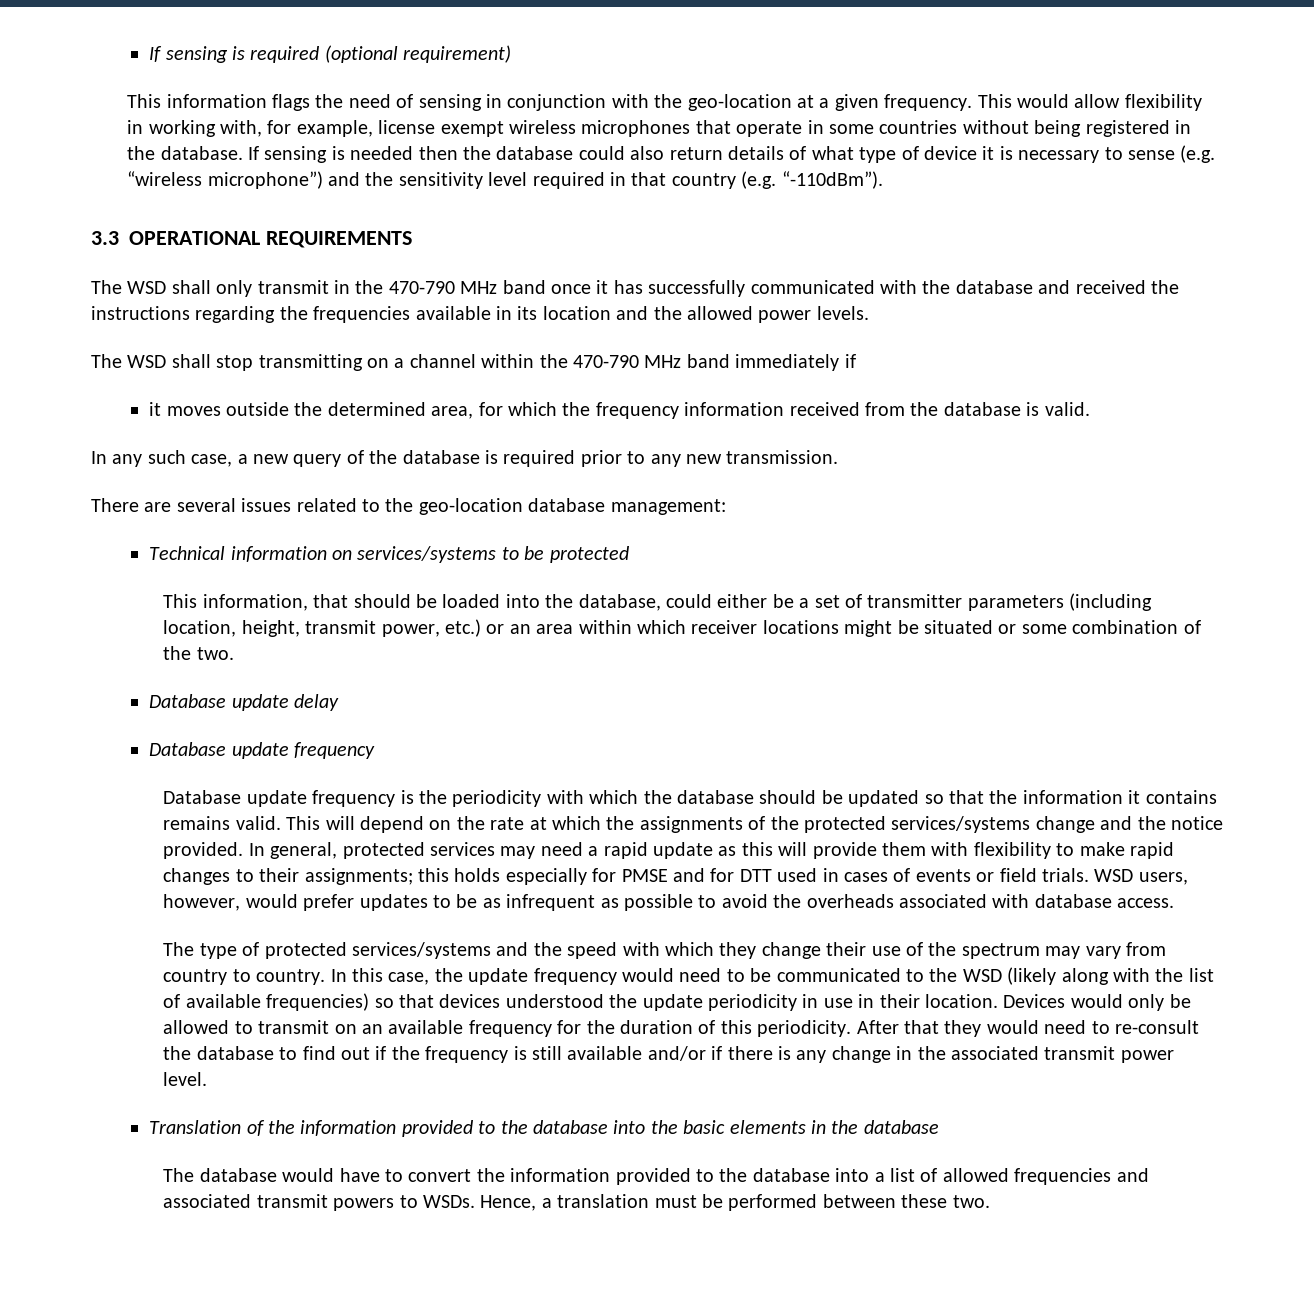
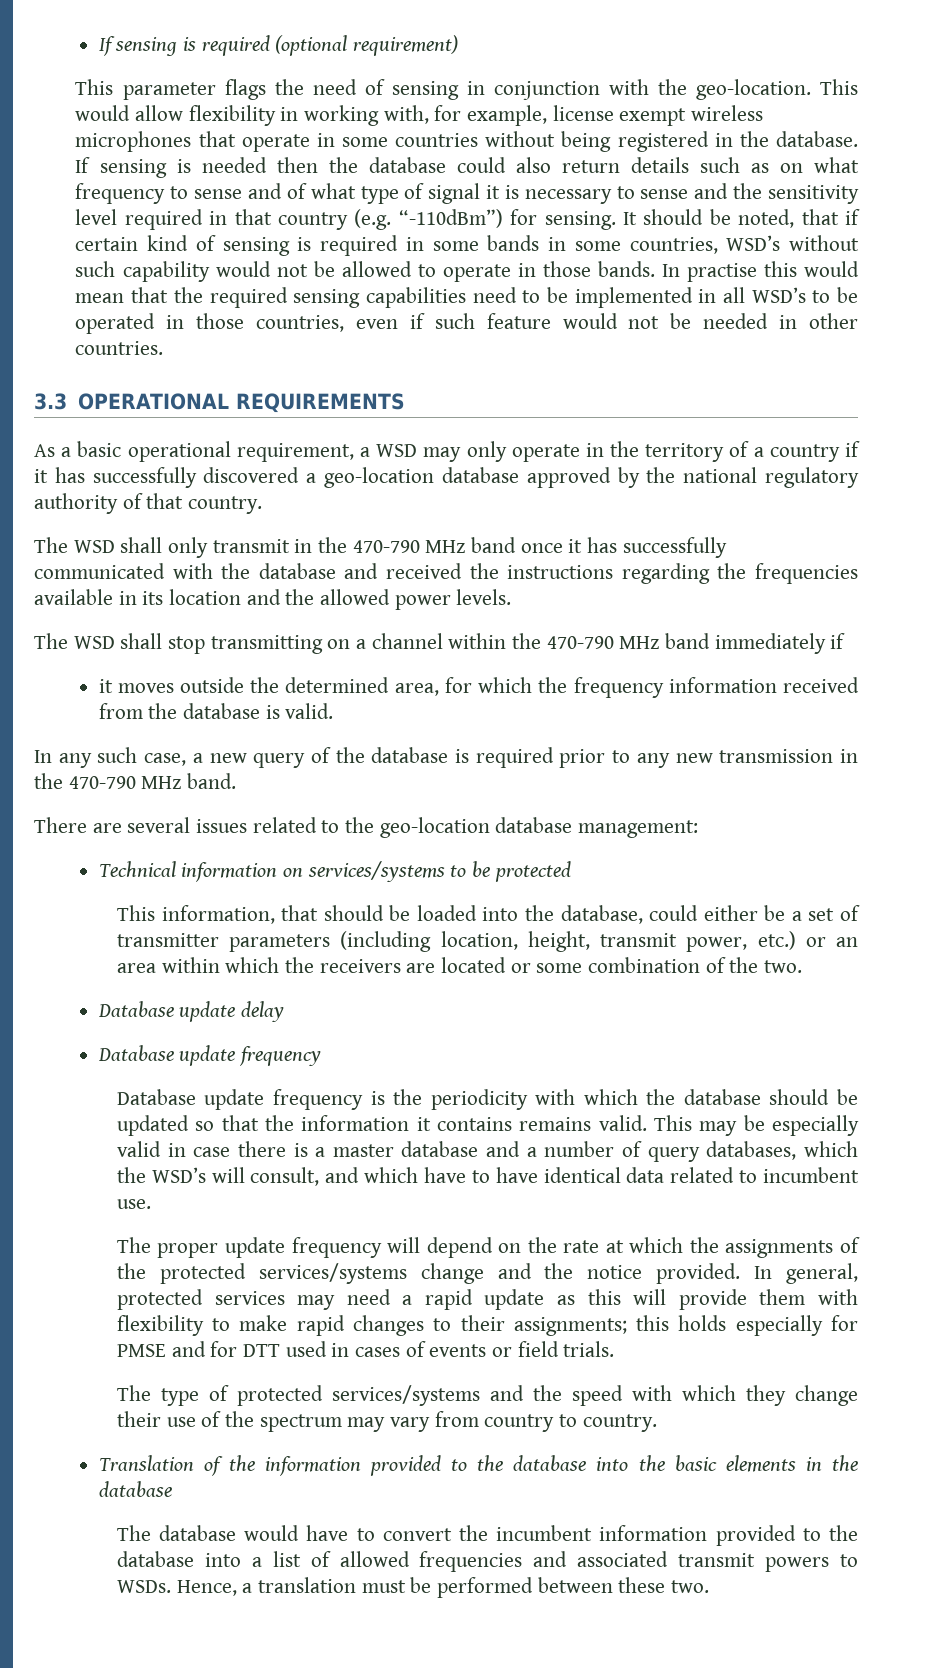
- This information flags the need of sensing in conjunction with the geo-location at a given frequency.
+ This parameter flags the need of sensing in conjunction with the geo-location.
- If sensing is needed then the database could also return details of what type of device it is necessary to sense (e.g. “wireless microphone”) and the sensitivity level required in that country (e.g. “-110dBm”).
+ If sensing is needed then the database could also return details such as on what frequency to sense and of what type of signal it is necessary to sense and the sensitivity level required in that country (e.g. “-110dBm”) for sensing. It should be noted, that if certain kind of sensing is required in some bands in some countries, WSD’s without such capability would not be allowed to operate in those bands. In practise this would mean that the required sensing capabilities need to be implemented in all WSD’s to be operated in those countries, even if such feature would not be needed in other countries.
  3.3 OPERATIONAL REQUIREMENTS
+ As a basic operational requirement, a WSD may only operate in the territory of a country if it has successfully discovered a geo-location database approved by the national regulatory authority of that country.
- In any such case, a new query of the database is required prior to any new transmission.
+ In any such case, a new query of the database is required prior to any new transmission in the 470-790 MHz band.
- This information, that should be loaded into the database, could either be a set of transmitter parameters (including location, height, transmit power, etc.) or an area within which receiver locations might be situated or some combination of the two.
+ This information, that should be loaded into the database, could either be a set of transmitter parameters (including location, height, transmit power, etc.) or an area within which the receivers are located or some combination of the two.
- This will depend on the rate at which the assignments of the protected services/systems change and the notice provided.
+ This may be especially valid in case there is a master database and a number of query databases, which the WSD’s will consult, and which have to have identical data related to incumbent use.
+ The proper update frequency will depend on the rate at which the assignments of the protected services/systems change and the notice provided.
- WSD users, however, would prefer updates to be as infrequent as possible to avoid the overheads associated with database access.
- In this case, the update frequency would need to be communicated to the WSD (likely along with the list of available frequencies) so that devices understood the update periodicity in use in their location. Devices would only be allowed to transmit on an available frequency for the duration of this periodicity. After that they would need to re-consult the database to find out if the frequency is still available and/or if there is any change in the associated transmit power level.
- The database would have to convert the information provided to the database into a list of allowed frequencies and associated transmit powers to WSDs.
+ The database would have to convert the incumbent information provided to the database into a list of allowed frequencies and associated transmit powers to WSDs.

